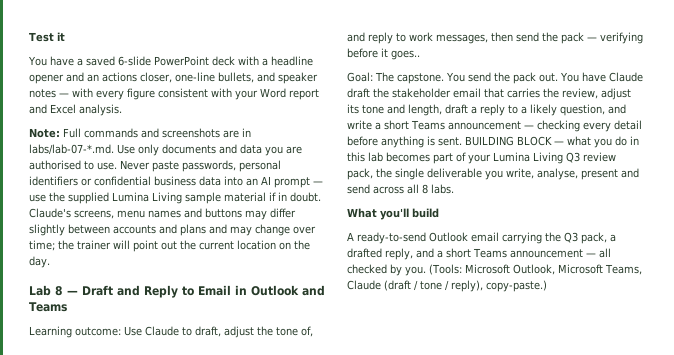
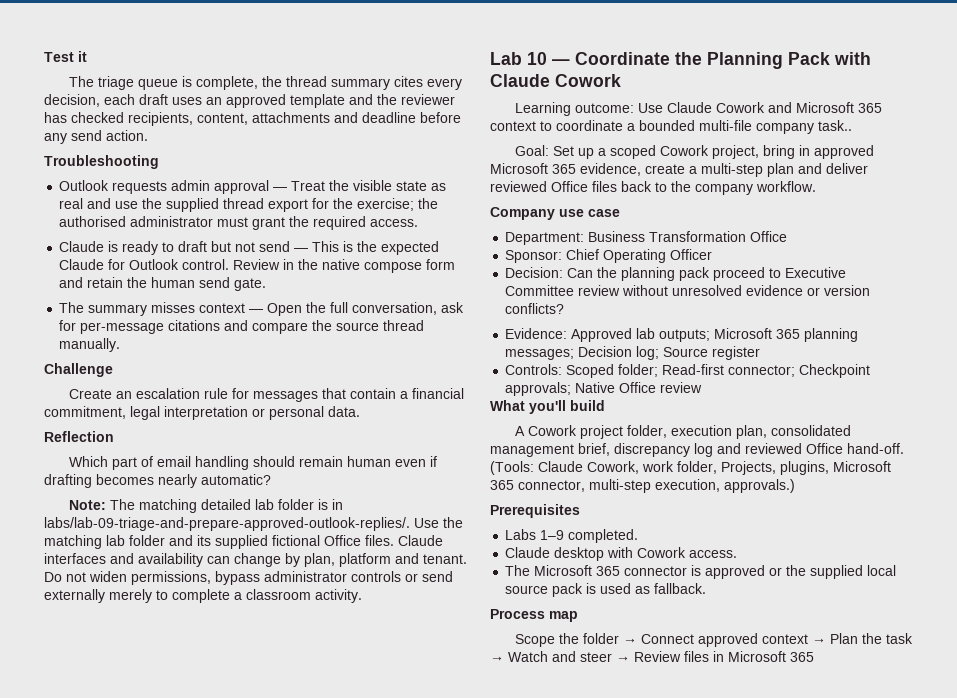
- You have a saved 6-slide PowerPoint deck with a headline opener and an actions closer, one-line bullets, and speaker notes — with every figure consistent with your Word report and Excel analysis.
- Note: Full commands and screenshots are in labs/lab-07-*.md. Use only documents and data you are authorised to use. Never paste passwords, personal identifiers or confidential business data into an AI prompt — use the supplied Lumina Living sample material if in doubt. Claude's screens, menu names and buttons may differ slightly between accounts and plans and may change over time; the trainer will point out the current location on the day.
- Lab 8 — Draft and Reply to Email in Outlook and Teams
- Learning outcome: Use Claude to draft, adjust the tone of, and reply to work messages, then send the pack — verifying before it goes..
- Goal: The capstone. You send the pack out. You have Claude draft the stakeholder email that carries the review, adjust its tone and length, draft a reply to a likely question, and write a short Teams announcement — checking every detail before anything is sent. BUILDING BLOCK — what you do in this lab becomes part of your Lumina Living Q3 review pack, the single deliverable you write, analyse, present and send across all 8 labs.
+ The triage queue is complete, the thread summary cites every decision, each draft uses an approved template and the reviewer has checked recipients, content, attachments and deadline before any send action.
+ Troubleshooting
+ Outlook requests admin approval — Treat the visible state as real and use the supplied thread export for the exercise; the authorised administrator must grant the required access.
+ Claude is ready to draft but not send — This is the expected Claude for Outlook control. Review in the native compose form and retain the human send gate.
+ The summary misses context — Open the full conversation, ask for per-message citations and compare the source thread manually.
+ Challenge
+ Create an escalation rule for messages that contain a financial commitment, legal interpretation or personal data.
+ Reflection
+ Which part of email handling should remain human even if drafting becomes nearly automatic?
+ Note: The matching detailed lab folder is in labs/lab-09-triage-and-prepare-approved-outlook-replies/. Use the matching lab folder and its supplied fictional Office files. Claude interfaces and availability can change by plan, platform and tenant. Do not widen permissions, bypass administrator controls or send externally merely to complete a classroom activity.
+ Lab 10 — Coordinate the Planning Pack with Claude Cowork
+ Learning outcome: Use Claude Cowork and Microsoft 365 context to coordinate a bounded multi-file company task..
+ Goal: Set up a scoped Cowork project, bring in approved Microsoft 365 evidence, create a multi-step plan and deliver reviewed Office files back to the company workflow.
+ Company use case
+ Department: Business Transformation Office
+ Sponsor: Chief Operating Officer
+ Decision: Can the planning pack proceed to Executive Committee review without unresolved evidence or version conflicts?
+ Evidence: Approved lab outputs; Microsoft 365 planning messages; Decision log; Source register
+ Controls: Scoped folder; Read-first connector; Checkpoint approvals; Native Office review
  What you'll build
- A ready-to-send Outlook email carrying the Q3 pack, a drafted reply, and a short Teams announcement — all checked by you. (Tools: Microsoft Outlook, Microsoft Teams, Claude (draft / tone / reply), copy-paste.)
+ A Cowork project folder, execution plan, consolidated management brief, discrepancy log and reviewed Office hand-off. (Tools: Claude Cowork, work folder, Projects, plugins, Microsoft 365 connector, multi-step execution, approvals.)
+ Prerequisites
+ Labs 1–9 completed.
+ Claude desktop with Cowork access.
+ The Microsoft 365 connector is approved or the supplied local source pack is used as fallback.
+ Process map
+ Scope the folder → Connect approved context → Plan the task → Watch and steer → Review files in Microsoft 365

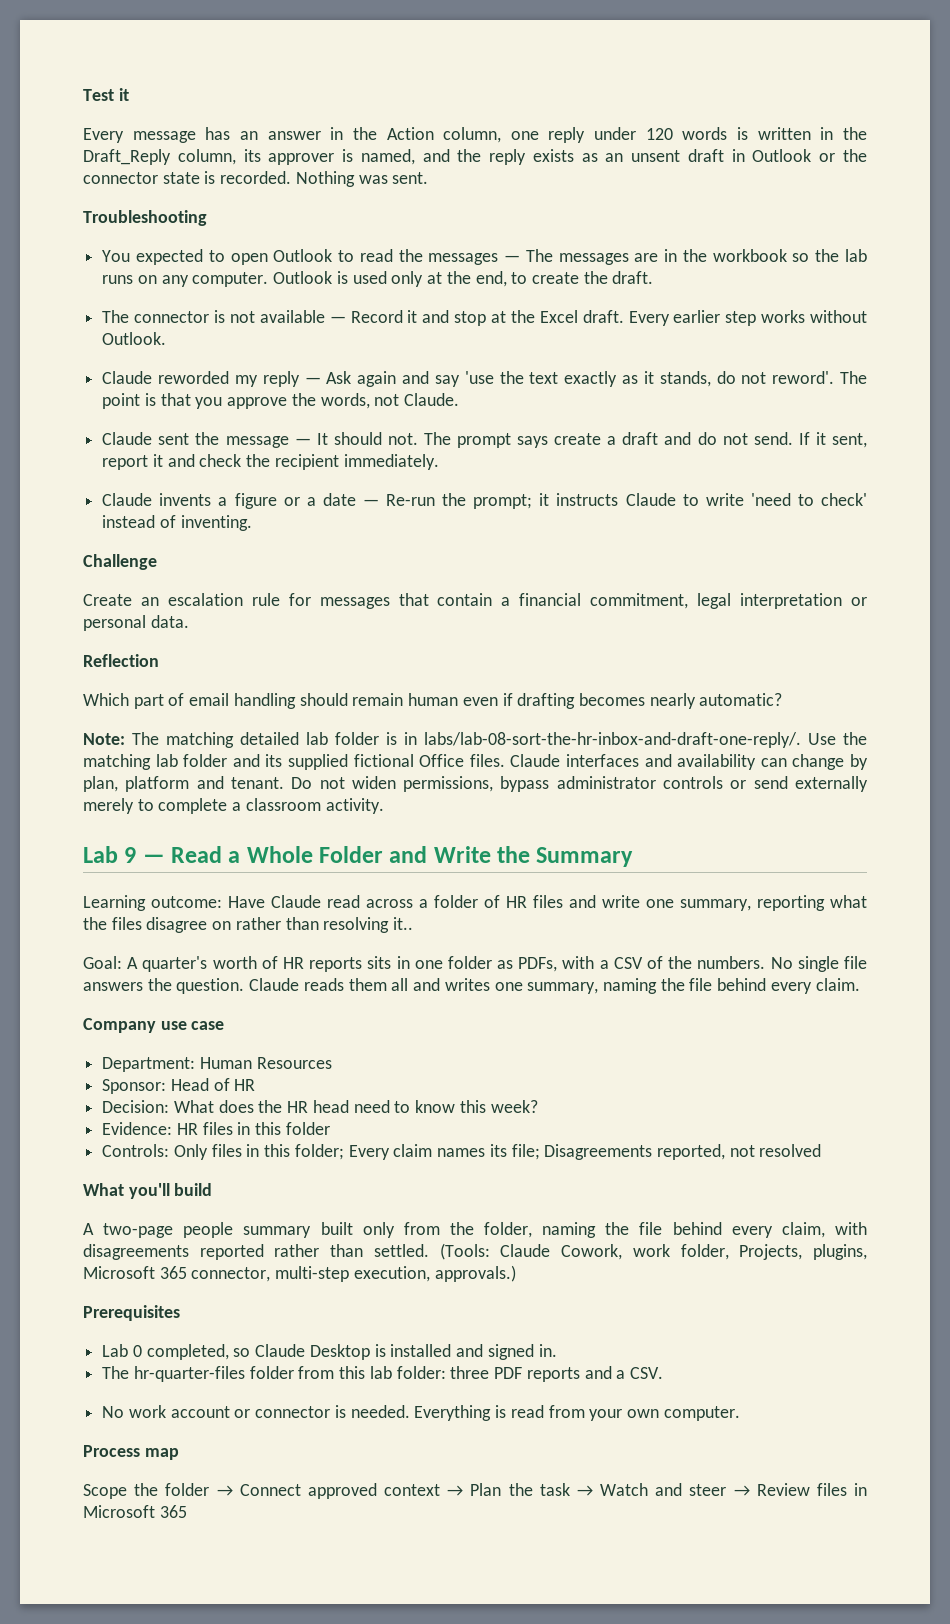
- The triage queue is complete, the thread summary cites every decision, each draft uses an approved template and the reviewer has checked recipients, content, attachments and deadline before any send action.
+ Every message has an answer in the Action column, one reply under 120 words is written in the Draft_Reply column, its approver is named, and the reply exists as an unsent draft in Outlook or the connector state is recorded. Nothing was sent.
  Troubleshooting
- Outlook requests admin approval — Treat the visible state as real and use the supplied thread export for the exercise; the authorised administrator must grant the required access.
- Claude is ready to draft but not send — This is the expected Claude for Outlook control. Review in the native compose form and retain the human send gate.
- The summary misses context — Open the full conversation, ask for per-message citations and compare the source thread manually.
+ You expected to open Outlook to read the messages — The messages are in the workbook so the lab runs on any computer. Outlook is used only at the end, to create the draft.
+ The connector is not available — Record it and stop at the Excel draft. Every earlier step works without Outlook.
+ Claude reworded my reply — Ask again and say 'use the text exactly as it stands, do not reword'. The point is that you approve the words, not Claude.
+ Claude sent the message — It should not. The prompt says create a draft and do not send. If it sent, report it and check the recipient immediately.
+ Claude invents a figure or a date — Re-run the prompt; it instructs Claude to write 'need to check' instead of inventing.
- Note: The matching detailed lab folder is in labs/lab-09-triage-and-prepare-approved-outlook-replies/.
+ Note: The matching detailed lab folder is in labs/lab-08-sort-the-hr-inbox-and-draft-one-reply/.
- Lab 10 — Coordinate the Planning Pack with Claude Cowork
- Learning outcome: Use Claude Cowork and Microsoft 365 context to coordinate a bounded multi-file company task..
- Goal: Set up a scoped Cowork project, bring in approved Microsoft 365 evidence, create a multi-step plan and deliver reviewed Office files back to the company workflow.
+ Lab 9 — Read a Whole Folder and Write the Summary
+ Learning outcome: Have Claude read across a folder of HR files and write one summary, reporting what the files disagree on rather than resolving it..
+ Goal: A quarter's worth of HR reports sits in one folder as PDFs, with a CSV of the numbers. No single file answers the question. Claude reads them all and writes one summary, naming the file behind every claim.
  Company use case
- Department: Business Transformation Office
- Sponsor: Chief Operating Officer
- Decision: Can the planning pack proceed to Executive Committee review without unresolved evidence or version conflicts?
- Evidence: Approved lab outputs; Microsoft 365 planning messages; Decision log; Source register
- Controls: Scoped folder; Read-first connector; Checkpoint approvals; Native Office review
+ Department: Human Resources
+ Sponsor: Head of HR
+ Decision: What does the HR head need to know this week?
+ Evidence: HR files in this folder
+ Controls: Only files in this folder; Every claim names its file; Disagreements reported, not resolved
  What you'll build
- A Cowork project folder, execution plan, consolidated management brief, discrepancy log and reviewed Office hand-off.
+ A two-page people summary built only from the folder, naming the file behind every claim, with disagreements reported rather than settled.
- Labs 1–9 completed.
- Claude desktop with Cowork access.
- The Microsoft 365 connector is approved or the supplied local source pack is used as fallback.
+ Lab 0 completed, so Claude Desktop is installed and signed in.
+ The hr-quarter-files folder from this lab folder: three PDF reports and a CSV.
+ No work account or connector is needed. Everything is read from your own computer.

